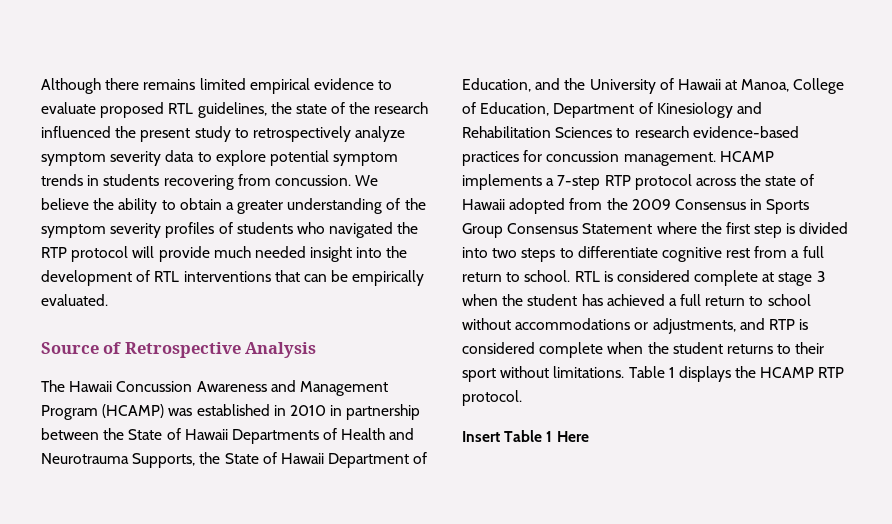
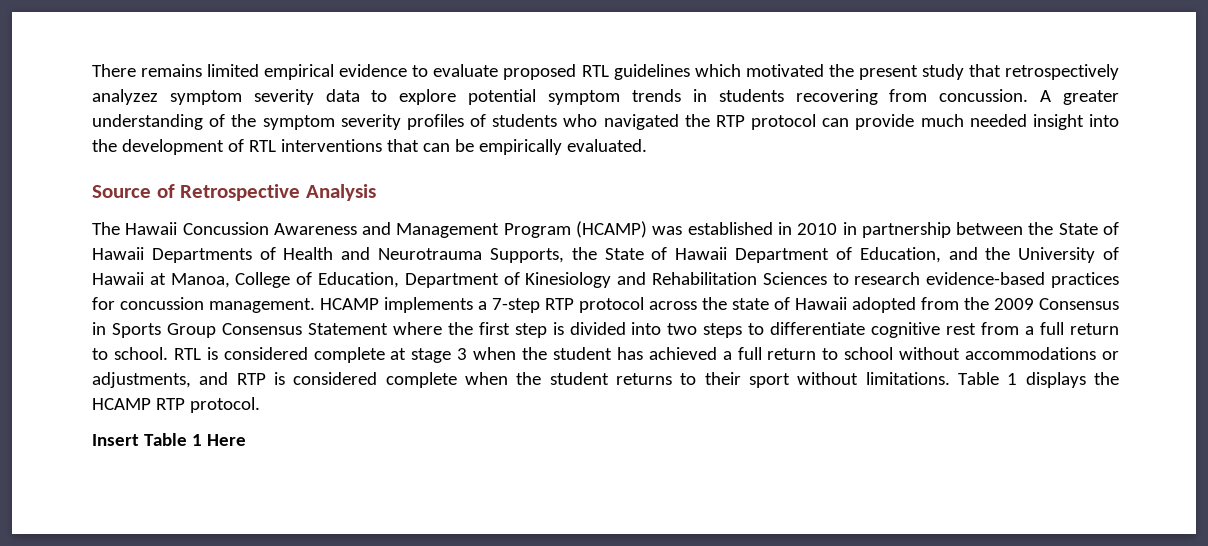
- Although there remains limited empirical evidence to evaluate proposed RTL guidelines, the state of the research influenced the present study to retrospectively analyze symptom severity data to explore potential symptom trends in students recovering from concussion.
+ There remains limited empirical evidence to evaluate proposed RTL guidelines which motivated the present study that retrospectively analyzez symptom severity data to explore potential symptom trends in students recovering from concussion.
- We believe the ability to obtain a greater understanding of the symptom severity profiles of students who navigated the RTP protocol will provide much needed insight into the development of RTL interventions that can be empirically evaluated.
+ A greater understanding of the symptom severity profiles of students who navigated the RTP protocol can provide much needed insight into the development of RTL interventions that can be empirically evaluated.

